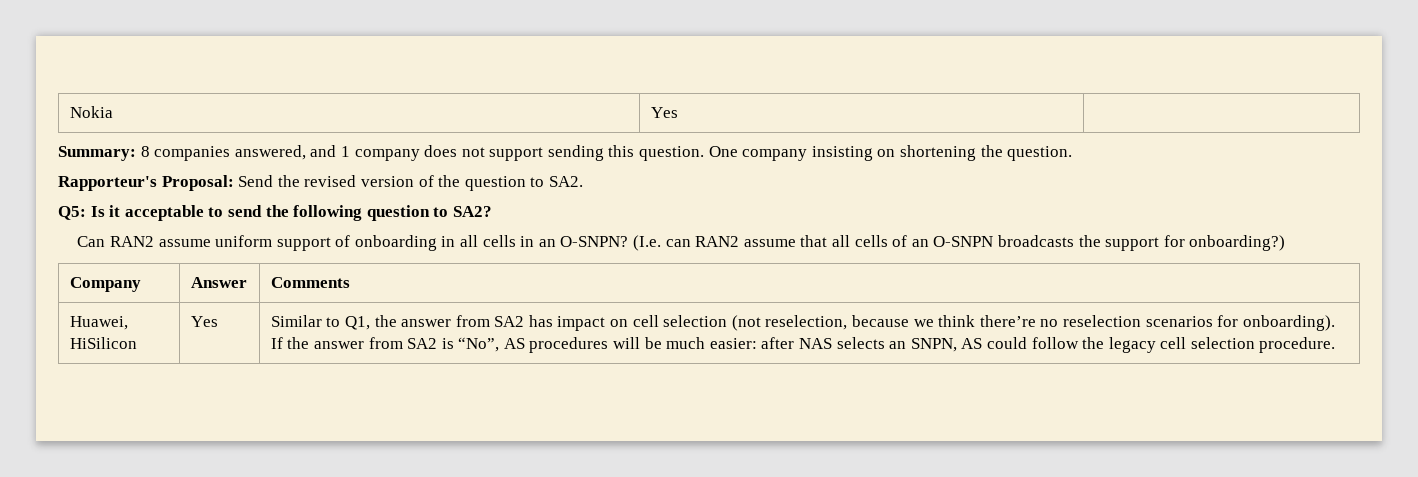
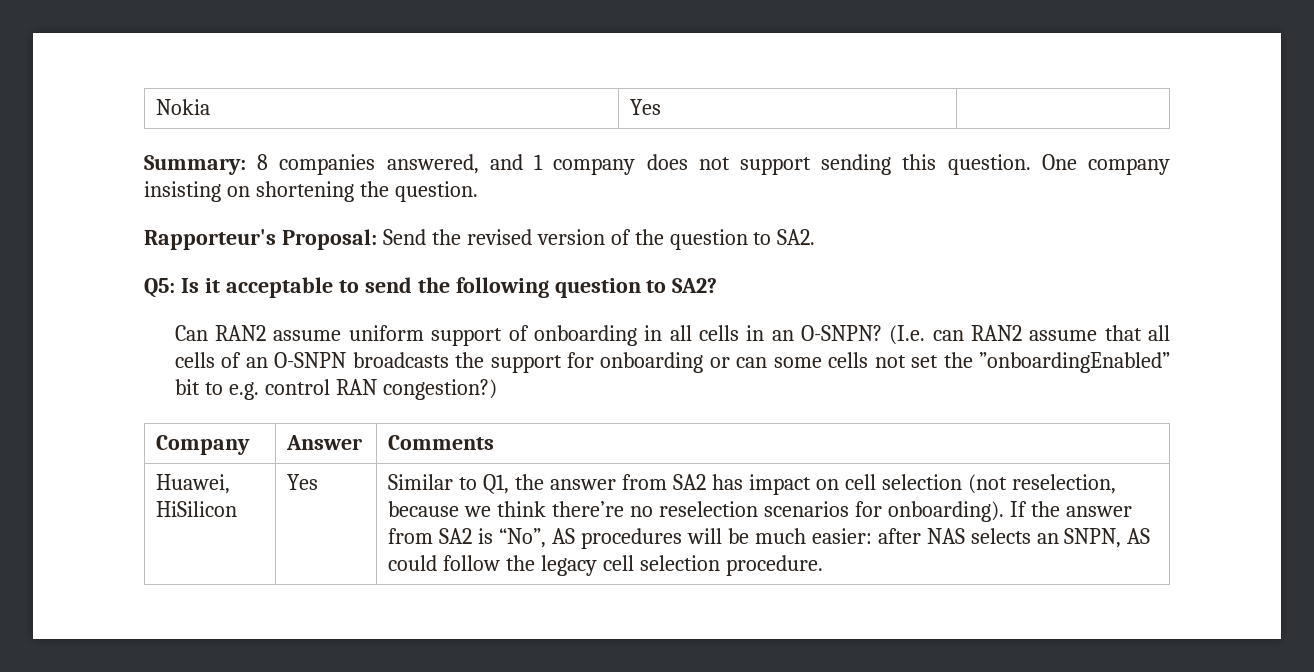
- (I.e. can RAN2 assume that all cells of an O-SNPN broadcasts the support for onboarding?)
+ (I.e. can RAN2 assume that all cells of an O-SNPN broadcasts the support for onboarding or can some cells not set the ”onboardingEnabled” bit to e.g. control RAN congestion?)

